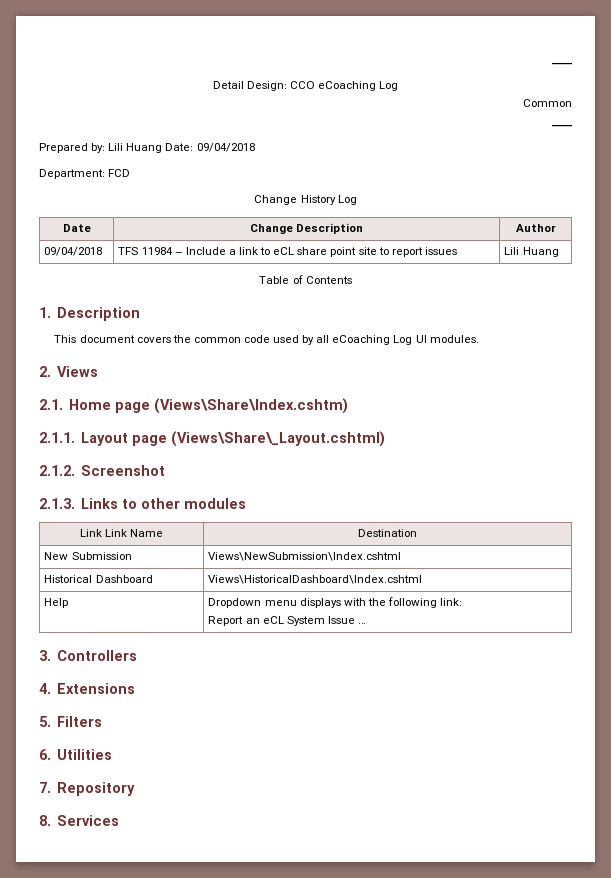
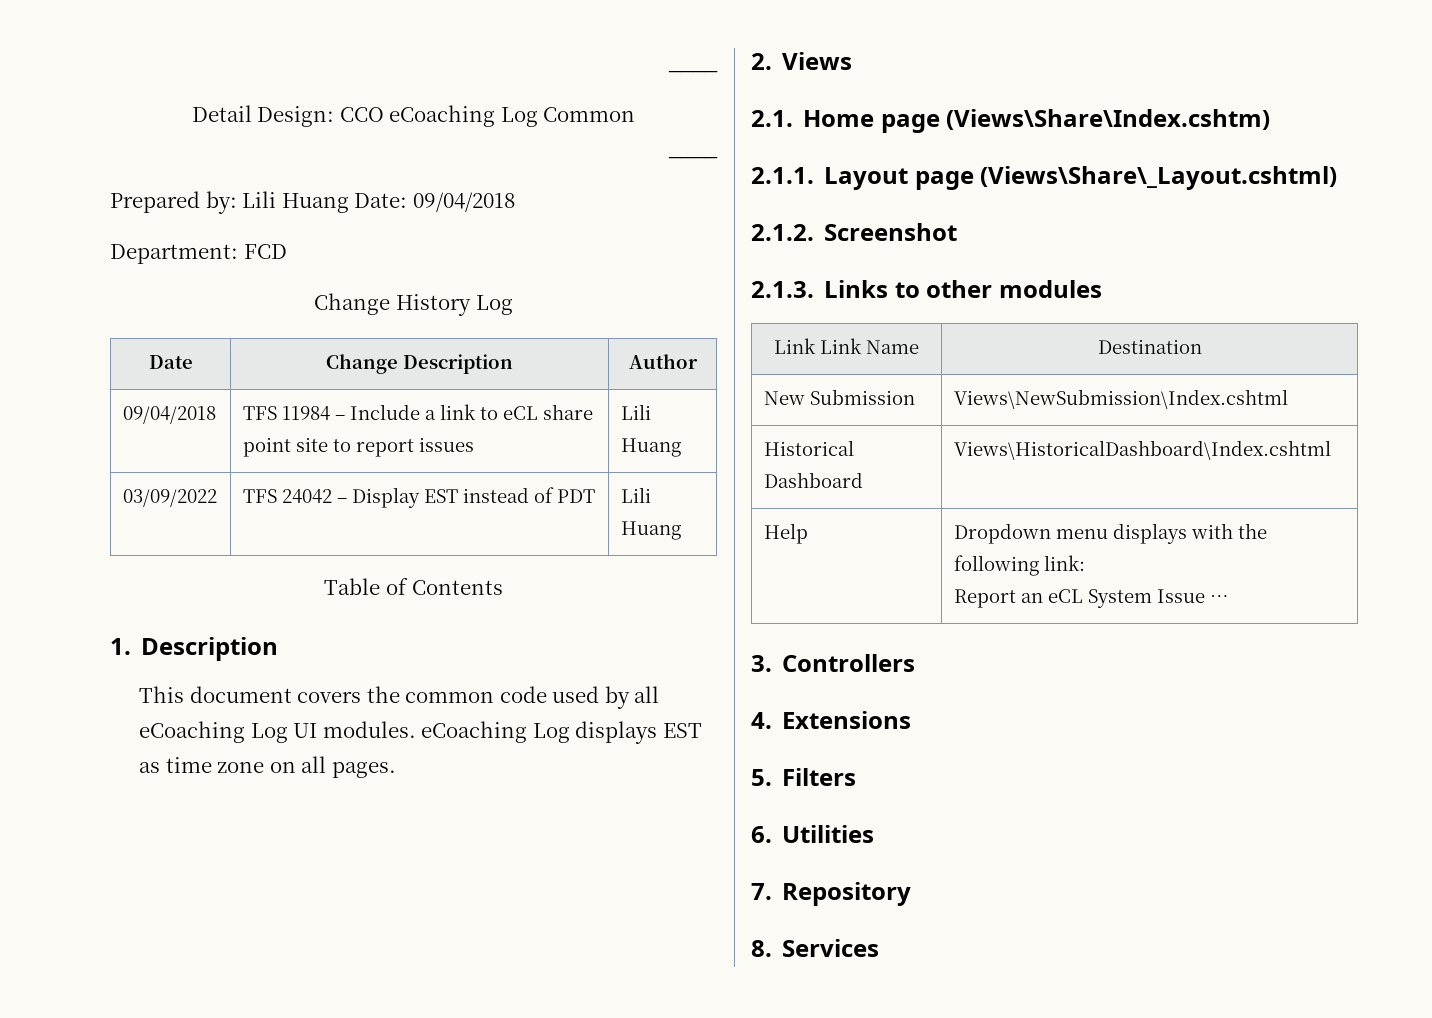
- Detail Design: CCO eCoaching Log
- Common
+ Detail Design: CCO eCoaching Log Common
+ 03/09/2022 | TFS 24042 – Display EST instead of PDT | Lili Huang
- This document covers the common code used by all eCoaching Log UI modules.
+ This document covers the common code used by all eCoaching Log UI modules. eCoaching Log displays EST as time zone on all pages.

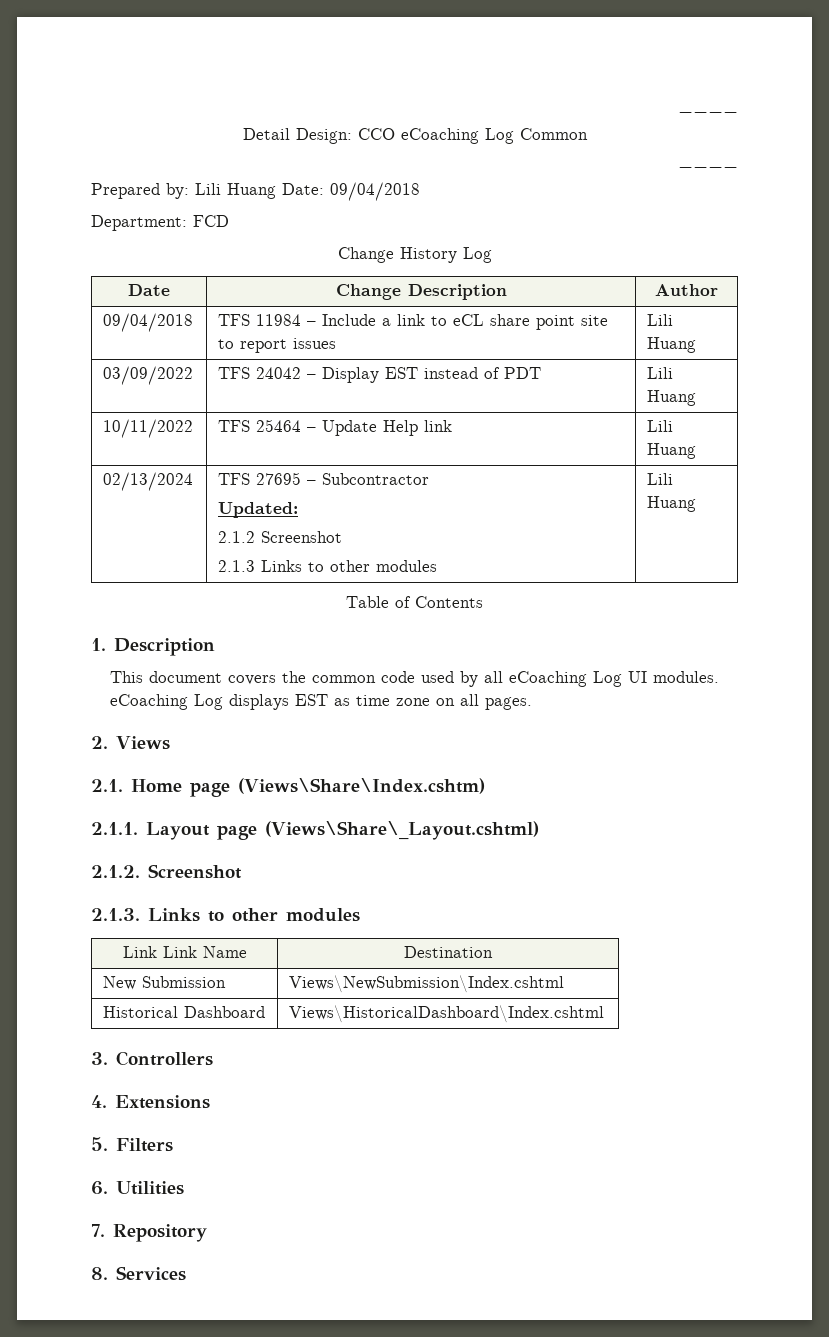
+ 10/11/2022 | TFS 25464 – Update Help link | Lili Huang
+ 02/13/2024 | TFS 27695 – Subcontractor
+ Updated:
+ 2.1.2 Screenshot
+ 2.1.3 Links to other modules | Lili Huang
- Help | Dropdown menu displays with the following link:
- Report an eCL System Issue …

